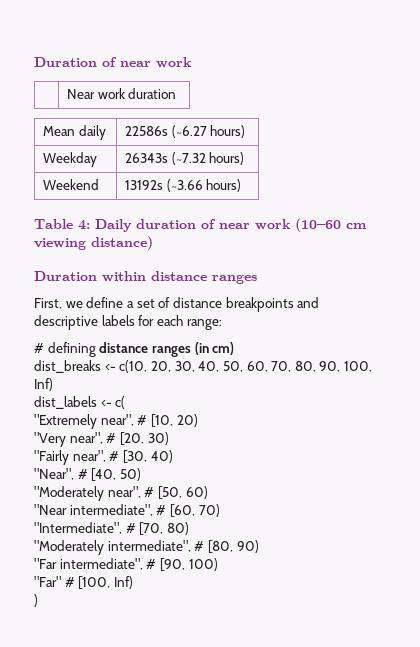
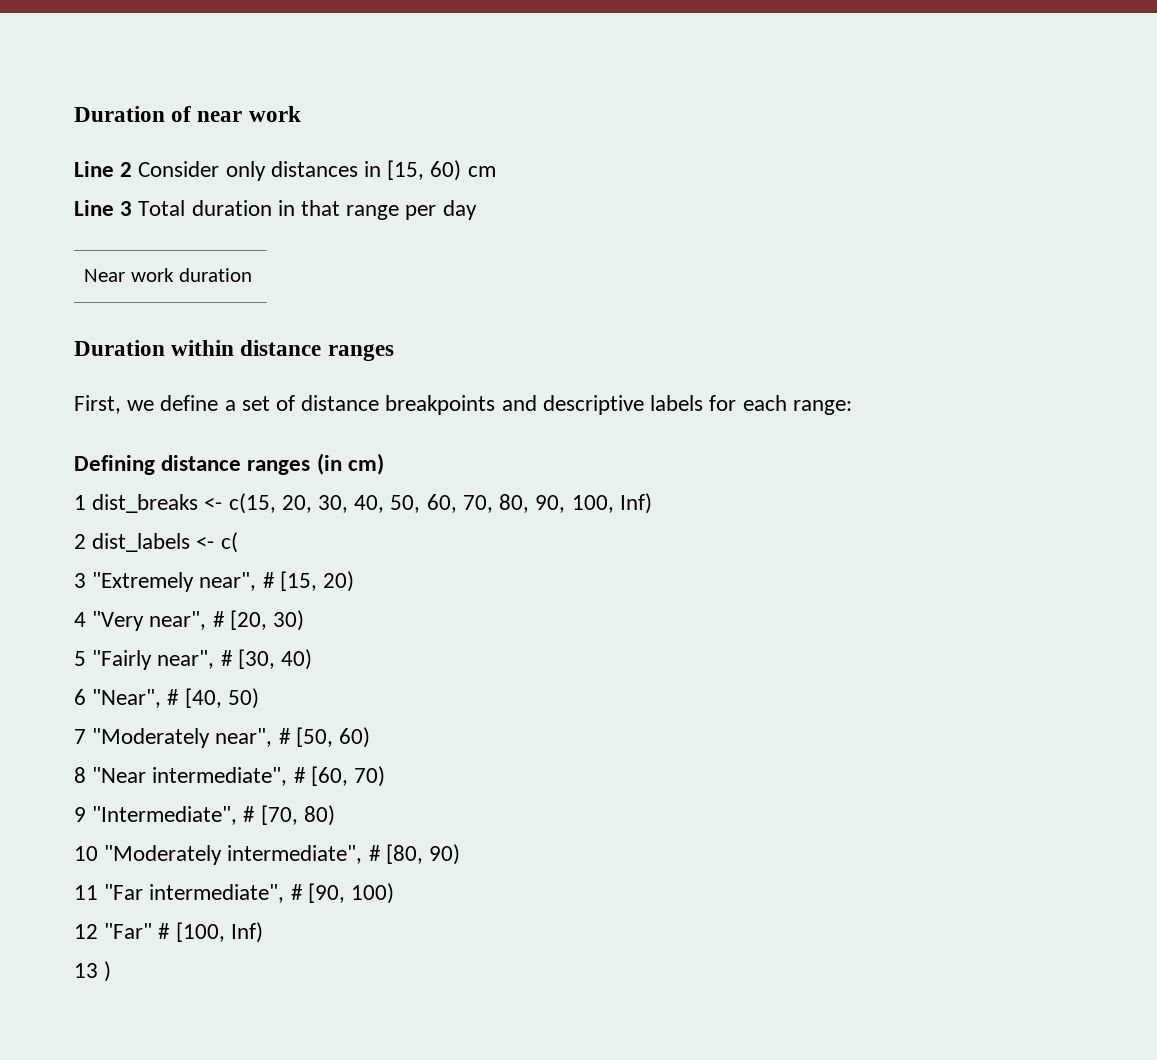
- | Near work duration
- Mean daily | 22586s (~6.27 hours)
- Weekday | 26343s (~7.32 hours)
- Weekend | 13192s (~3.66 hours)
- Table 4: Daily duration of near work (10–60 cm viewing distance)
+ Line 2 Consider only distances in [15, 60) cm
+ Line 3 Total duration in that range per day
+ Near work duration
- # defining distance ranges (in cm)
+ Defining distance ranges (in cm)
- dist_breaks <- c(10, 20, 30, 40, 50, 60, 70, 80, 90, 100, Inf)
+ 1 dist_breaks <- c(15, 20, 30, 40, 50, 60, 70, 80, 90, 100, Inf)
- dist_labels <- c(
+ 2 dist_labels <- c(
- "Extremely near", # [10, 20)
+ 3 "Extremely near", # [15, 20)
- "Very near", # [20, 30)
+ 4 "Very near", # [20, 30)
- "Fairly near", # [30, 40)
+ 5 "Fairly near", # [30, 40)
- "Near", # [40, 50)
+ 6 "Near", # [40, 50)
- "Moderately near", # [50, 60)
+ 7 "Moderately near", # [50, 60)
- "Near intermediate", # [60, 70)
+ 8 "Near intermediate", # [60, 70)
- "Intermediate", # [70, 80)
+ 9 "Intermediate", # [70, 80)
- "Moderately intermediate", # [80, 90)
+ 10 "Moderately intermediate", # [80, 90)
- "Far intermediate", # [90, 100)
+ 11 "Far intermediate", # [90, 100)
- "Far" # [100, Inf)
+ 12 "Far" # [100, Inf)
- )
+ 13 )

